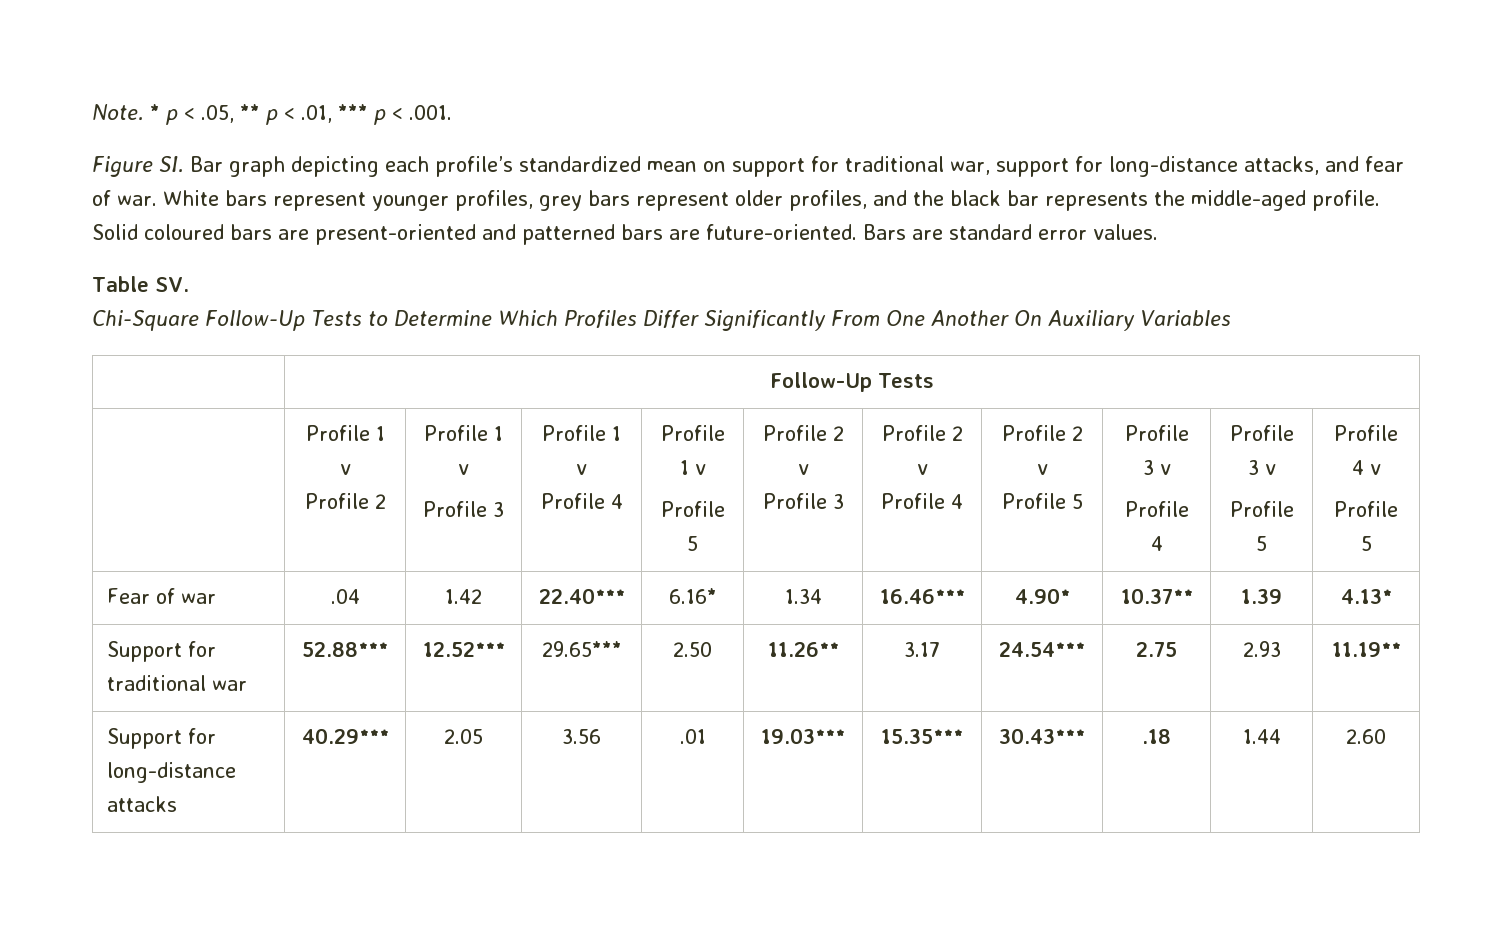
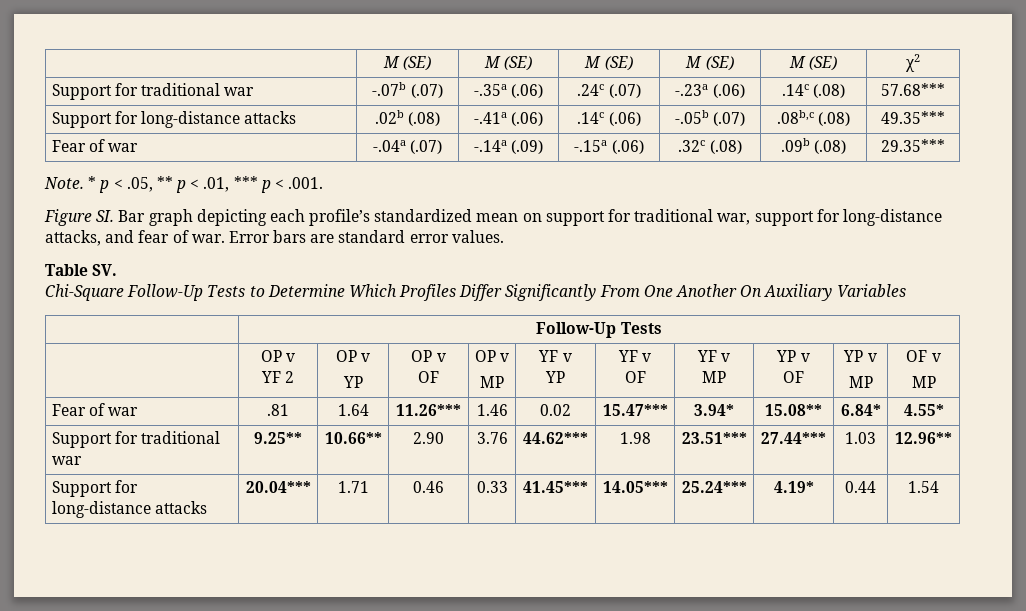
+ | M (SE) | M (SE) | M (SE) | M (SE) | M (SE) | χ2
+ Support for traditional war | -.07b (.07) | -.35a (.06) | .24c (.07) | -.23a (.06) | .14c (.08) | 57.68***
+ Support for long-distance attacks | .02b (.08) | -.41a (.06) | .14c (.06) | -.05b (.07) | .08b,c (.08) | 49.35***
+ Fear of war | -.04a (.07) | -.14a (.09) | -.15a (.06) | .32c (.08) | .09b (.08) | 29.35***
- White bars represent younger profiles, grey bars represent older profiles, and the black bar represents the middle-aged profile. Solid coloured bars are present-oriented and patterned bars are future-oriented. Bars are standard error values.
+ Error bars are standard error values.
  | Follow-Up Tests
- | Profile 1 v
- Profile 2 | Profile 1 v
- Profile 3 | Profile 1 v
- Profile 4 | Profile 1 v
- Profile 5 | Profile 2 v
- Profile 3 | Profile 2 v
- Profile 4 | Profile 2 v
- Profile 5 | Profile 3 v
- Profile 4 | Profile 3 v
- Profile 5 | Profile 4 v
- Profile 5
- Fear of war | .04 | 1.42 | 22.40*** | 6.16* | 1.34 | 16.46*** | 4.90* | 10.37** | 1.39 | 4.13*
- Support for traditional war | 52.88*** | 12.52*** | 29.65*** | 2.50 | 11.26** | 3.17 | 24.54*** | 2.75 | 2.93 | 11.19**
- Support for long-distance attacks | 40.29*** | 2.05 | 3.56 | .01 | 19.03*** | 15.35*** | 30.43*** | .18 | 1.44 | 2.60
+ | OP v
+ YF 2 | OP v
+ YP | OP v
+ OF | OP v
+ MP | YF v
+ YP | YF v
+ OF | YF v
+ MP | YP v
+ OF | YP v
+ MP | OF v
+ MP
+ Fear of war | .81 | 1.64 | 11.26*** | 1.46 | 0.02 | 15.47*** | 3.94* | 15.08** | 6.84* | 4.55*
+ Support for traditional war | 9.25** | 10.66** | 2.90 | 3.76 | 44.62*** | 1.98 | 23.51*** | 27.44*** | 1.03 | 12.96**
+ Support for long-distance attacks | 20.04*** | 1.71 | 0.46 | 0.33 | 41.45*** | 14.05*** | 25.24*** | 4.19* | 0.44 | 1.54

